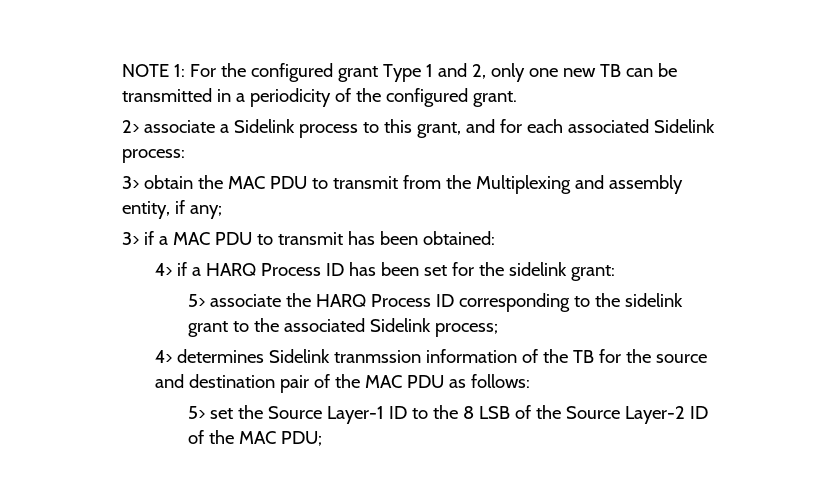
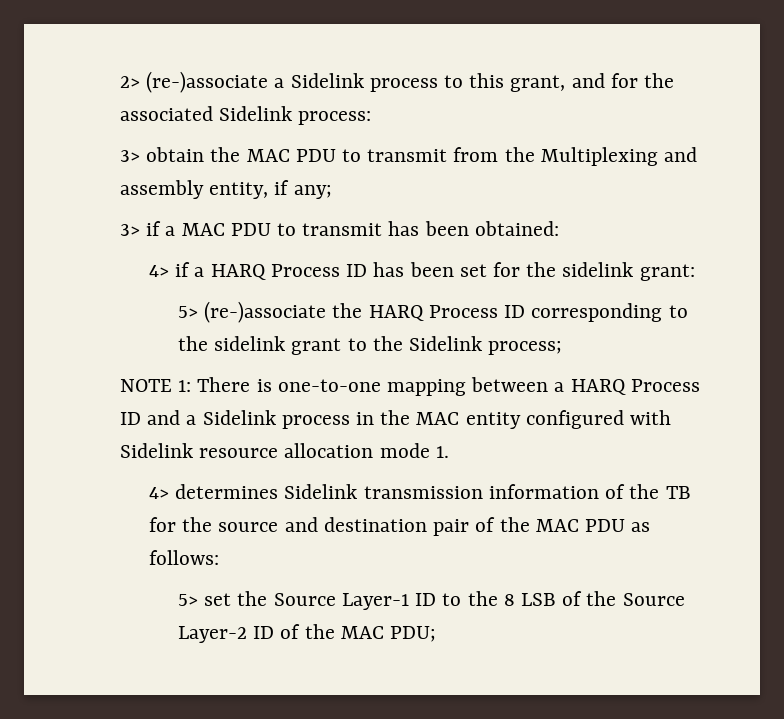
- NOTE 1: For the configured grant Type 1 and 2, only one new TB can be transmitted in a periodicity of the configured grant.
- 2> associate a Sidelink process to this grant, and for each associated Sidelink process:
+ 2> (re-)associate a Sidelink process to this grant, and for the associated Sidelink process:
- 5> associate the HARQ Process ID corresponding to the sidelink grant to the associated Sidelink process;
+ 5> (re-)associate the HARQ Process ID corresponding to the sidelink grant to the Sidelink process;
+ NOTE 1: There is one-to-one mapping between a HARQ Process ID and a Sidelink process in the MAC entity configured with Sidelink resource allocation mode 1.
- 4> determines Sidelink tranmssion information of the TB for the source and destination pair of the MAC PDU as follows:
+ 4> determines Sidelink transmission information of the TB for the source and destination pair of the MAC PDU as follows:

